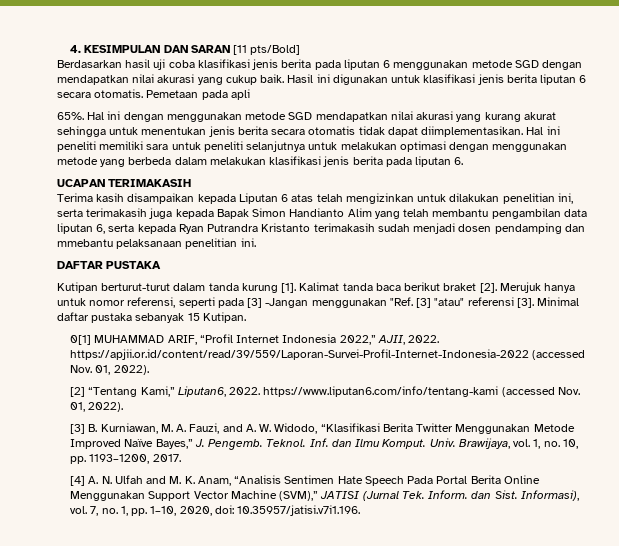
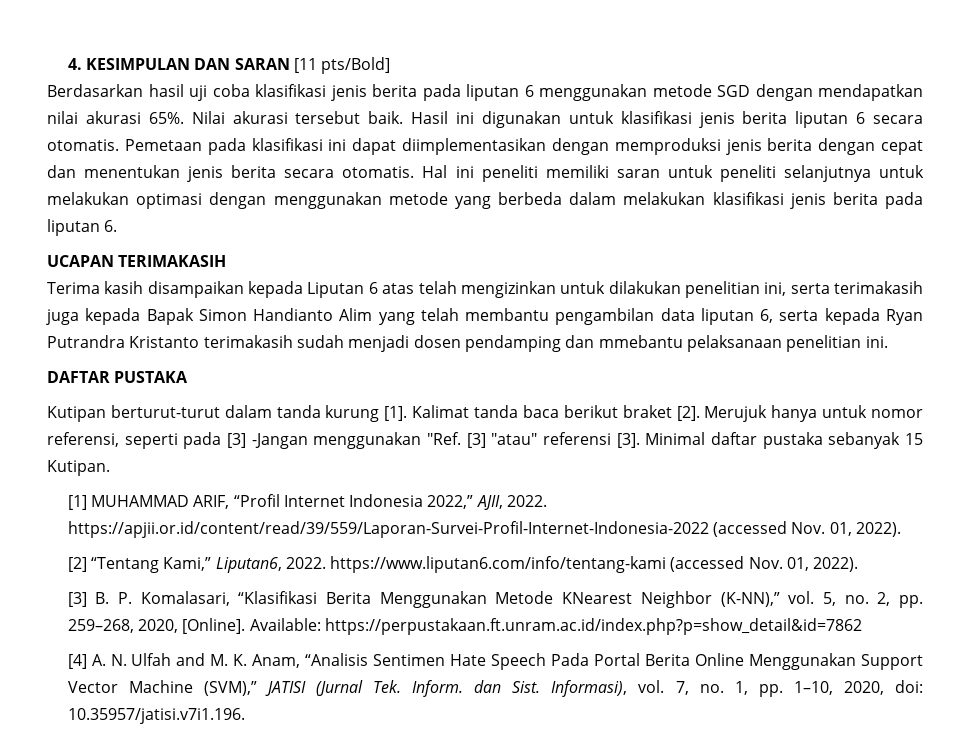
- Berdasarkan hasil uji coba klasifikasi jenis berita pada liputan 6 menggunakan metode SGD dengan mendapatkan nilai akurasi yang cukup baik.
+ Berdasarkan hasil uji coba klasifikasi jenis berita pada liputan 6 menggunakan metode SGD dengan mendapatkan nilai akurasi 65%. Nilai akurasi tersebut baik.
- Pemetaan pada apli
- 65%. Hal ini dengan menggunakan metode SGD mendapatkan nilai akurasi yang kurang akurat sehingga untuk menentukan jenis berita secara otomatis tidak dapat diimplementasikan.
+ Pemetaan pada klasifikasi ini dapat diimplementasikan dengan memproduksi jenis berita dengan cepat dan menentukan jenis berita secara otomatis.
- Hal ini peneliti memiliki sara untuk peneliti selanjutnya untuk melakukan optimasi dengan menggunakan metode yang berbeda dalam melakukan klasifikasi jenis berita pada liputan 6.
+ Hal ini peneliti memiliki saran untuk peneliti selanjutnya untuk melakukan optimasi dengan menggunakan metode yang berbeda dalam melakukan klasifikasi jenis berita pada liputan 6.
- 0[1] MUHAMMAD ARIF, “Profil Internet Indonesia 2022,” AJII, 2022. https://apjii.or.id/content/read/39/559/Laporan-Survei-Profil-Internet-Indonesia-2022 (accessed Nov. 01, 2022).
+ [1] MUHAMMAD ARIF, “Profil Internet Indonesia 2022,” AJII, 2022. https://apjii.or.id/content/read/39/559/Laporan-Survei-Profil-Internet-Indonesia-2022 (accessed Nov. 01, 2022).
- [3] B. Kurniawan, M. A. Fauzi, and A. W. Widodo, “Klasifikasi Berita Twitter Menggunakan Metode Improved Naïve Bayes,” J. Pengemb. Teknol. Inf. dan Ilmu Komput. Univ. Brawijaya, vol. 1, no. 10, pp. 1193–1200, 2017.
+ [3] B. P. Komalasari, “Klasifikasi Berita Menggunakan Metode KNearest Neighbor (K-NN),” vol. 5, no. 2, pp. 259–268, 2020, [Online]. Available: https://perpustakaan.ft.unram.ac.id/index.php?p=show_detail&id=7862

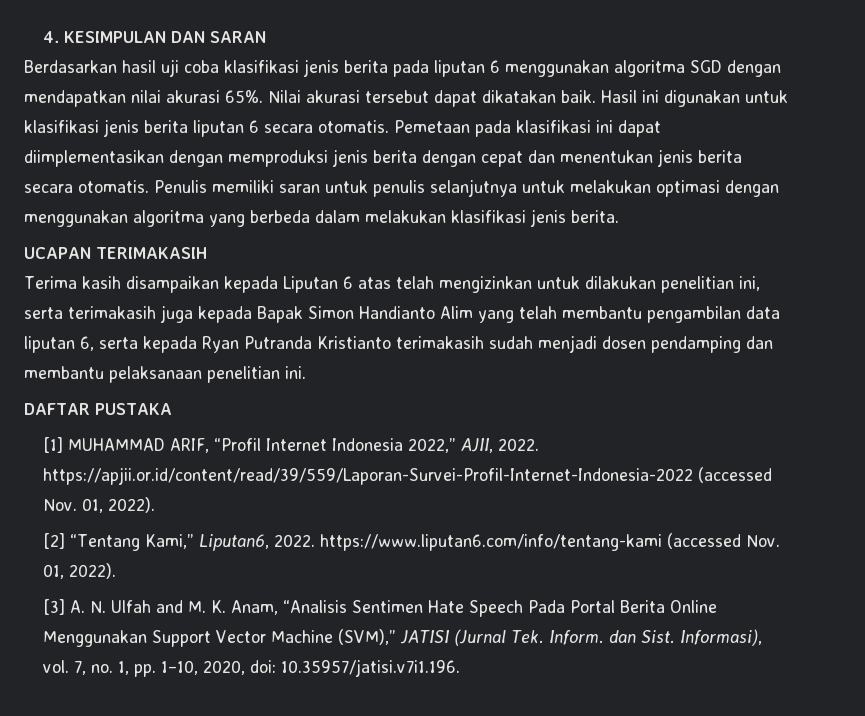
- 4. KESIMPULAN DAN SARAN [11 pts/Bold]
+ 4. KESIMPULAN DAN SARAN
- Berdasarkan hasil uji coba klasifikasi jenis berita pada liputan 6 menggunakan metode SGD dengan mendapatkan nilai akurasi 65%.
+ Berdasarkan hasil uji coba klasifikasi jenis berita pada liputan 6 menggunakan algoritma SGD dengan mendapatkan nilai akurasi 65%.
- Nilai akurasi tersebut baik.
+ Nilai akurasi tersebut dapat dikatakan baik.
- Hal ini peneliti memiliki saran untuk peneliti selanjutnya untuk melakukan optimasi dengan menggunakan metode yang berbeda dalam melakukan klasifikasi jenis berita pada liputan 6.
+ Penulis memiliki saran untuk penulis selanjutnya untuk melakukan optimasi dengan menggunakan algoritma yang berbeda dalam melakukan klasifikasi jenis berita.
- Terima kasih disampaikan kepada Liputan 6 atas telah mengizinkan untuk dilakukan penelitian ini, serta terimakasih juga kepada Bapak Simon Handianto Alim yang telah membantu pengambilan data liputan 6, serta kepada Ryan Putrandra Kristanto terimakasih sudah menjadi dosen pendamping dan mmebantu pelaksanaan penelitian ini.
+ Terima kasih disampaikan kepada Liputan 6 atas telah mengizinkan untuk dilakukan penelitian ini, serta terimakasih juga kepada Bapak Simon Handianto Alim yang telah membantu pengambilan data liputan 6, serta kepada Ryan Putranda Kristianto terimakasih sudah menjadi dosen pendamping dan membantu pelaksanaan penelitian ini.
- Kutipan berturut-turut dalam tanda kurung [1]. Kalimat tanda baca berikut braket [2]. Merujuk hanya untuk nomor referensi, seperti pada [3] -Jangan menggunakan "Ref. [3] "atau" referensi [3]. Minimal daftar pustaka sebanyak 15 Kutipan.
- [3] B. P. Komalasari, “Klasifikasi Berita Menggunakan Metode KNearest Neighbor (K-NN),” vol. 5, no. 2, pp. 259–268, 2020, [Online]. Available: https://perpustakaan.ft.unram.ac.id/index.php?p=show_detail&id=7862
- [4] A. N. Ulfah and M. K. Anam, “Analisis Sentimen Hate Speech Pada Portal Berita Online Menggunakan Support Vector Machine (SVM),” JATISI (Jurnal Tek. Inform. dan Sist.
+ [3] A. N. Ulfah and M. K. Anam, “Analisis Sentimen Hate Speech Pada Portal Berita Online Menggunakan Support Vector Machine (SVM),” JATISI (Jurnal Tek. Inform. dan Sist.

